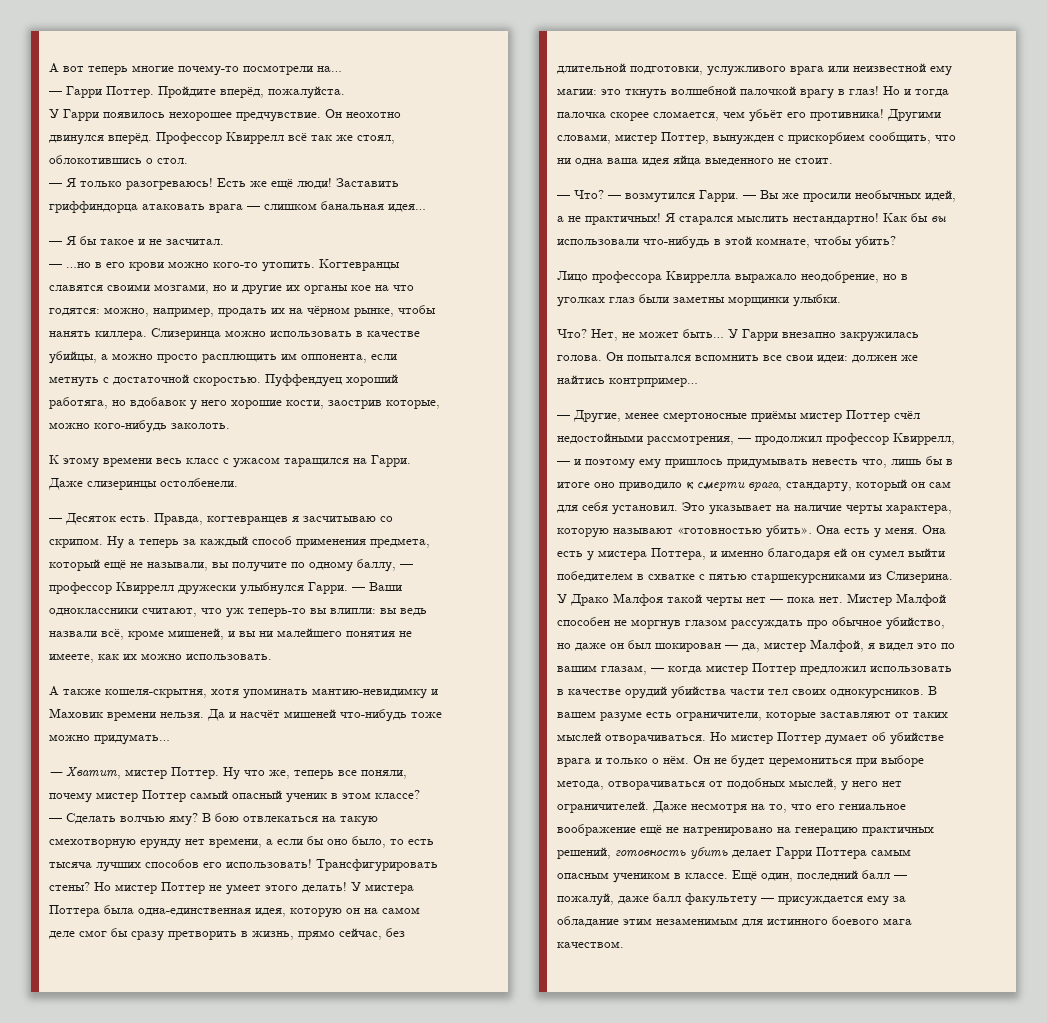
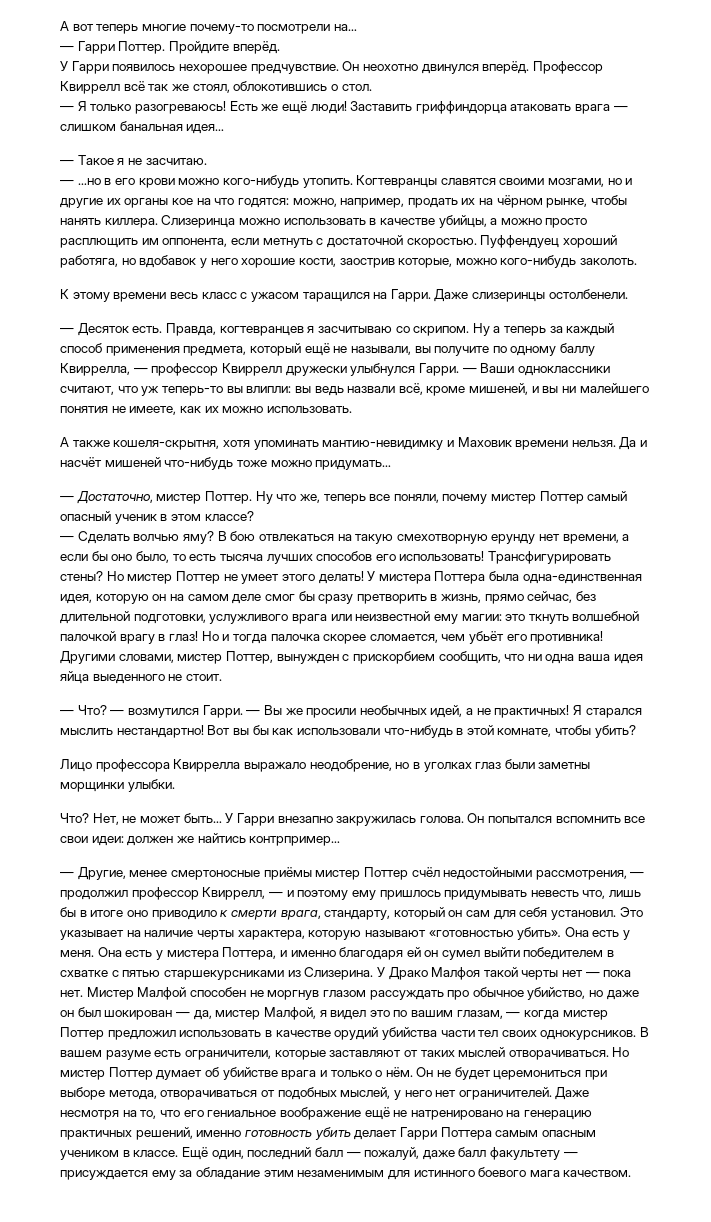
- Пройдите вперёд, пожалуйста.
+ Пройдите вперёд.
- — Я бы такое и не засчитал.
+ — Такое я не засчитаю.
- — …но в его крови можно кого-то утопить.
+ — …но в его крови можно кого-нибудь утопить.
- Ну а теперь за каждый способ применения предмета, который ещё не называли, вы получите по одному баллу, — профессор Квиррелл дружески улыбнулся Гарри.
+ Ну а теперь за каждый способ применения предмета, который ещё не называли, вы получите по одному баллу Квиррелла, — профессор Квиррелл дружески улыбнулся Гарри.
- — Хватит, мистер Поттер.
+ — Достаточно, мистер Поттер.
- Как бы вы использовали что-нибудь в этой комнате, чтобы убить?
+ Вот вы бы как использовали что-нибудь в этой комнате, чтобы убить?
- Даже несмотря на то, что его гениальное воображение ещё не натренировано на генерацию практичных решений, готовность убить делает Гарри Поттера самым опасным учеником в классе.
+ Даже несмотря на то, что его гениальное воображение ещё не натренировано на генерацию практичных решений, именно готовность убить делает Гарри Поттера самым опасным учеником в классе.

